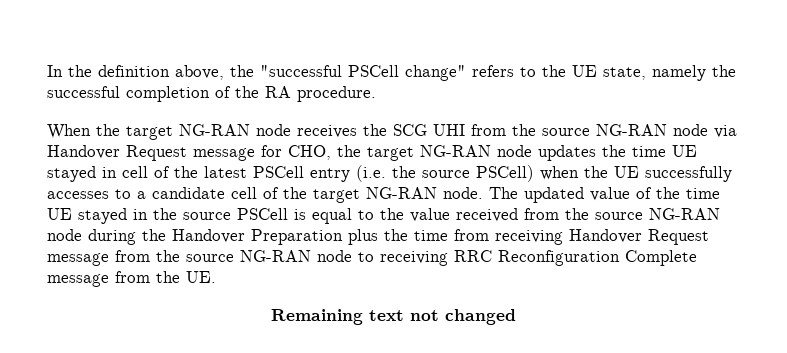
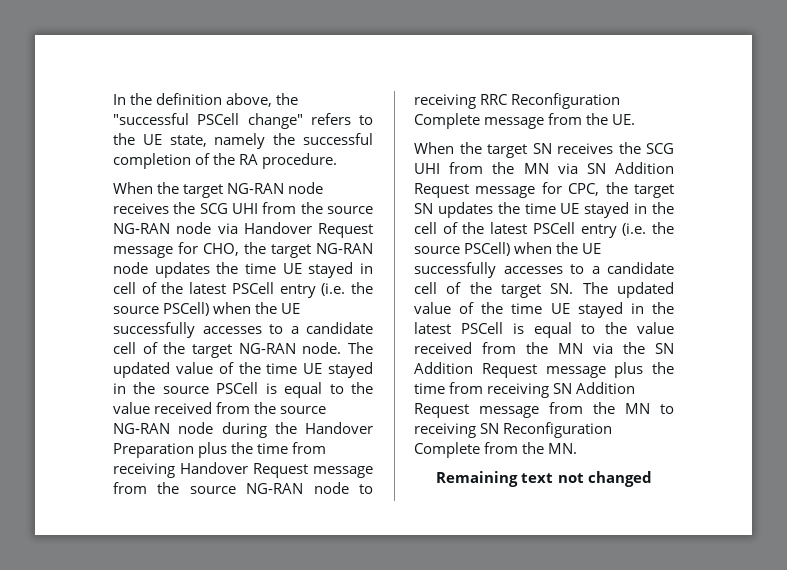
+ When the target SN receives the SCG UHI from the MN via SN Addition Request message for CPC, the target SN updates the time UE stayed in the cell of the latest PSCell entry (i.e. the source PSCell) when the UE successfully accesses to a candidate cell of the target SN. The updated value of the time UE stayed in the latest PSCell is equal to the value received from the MN via the SN Addition Request message plus the time from receiving SN Addition Request message from the MN to receiving SN Reconfiguration Complete from the MN.

